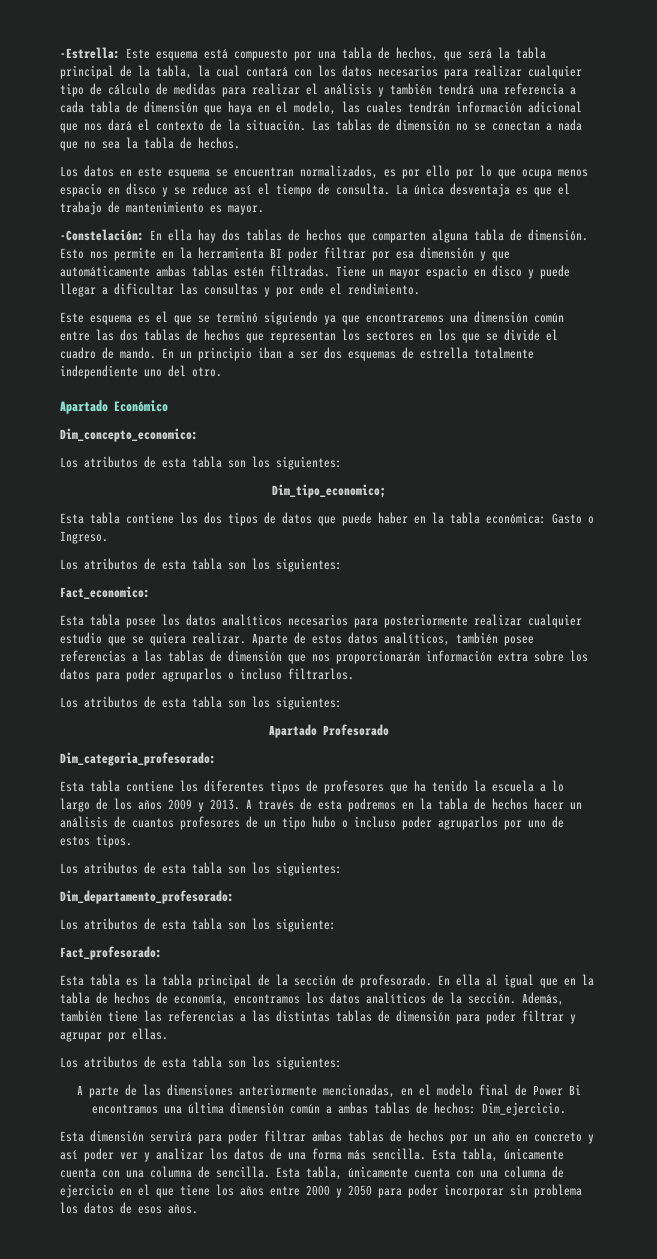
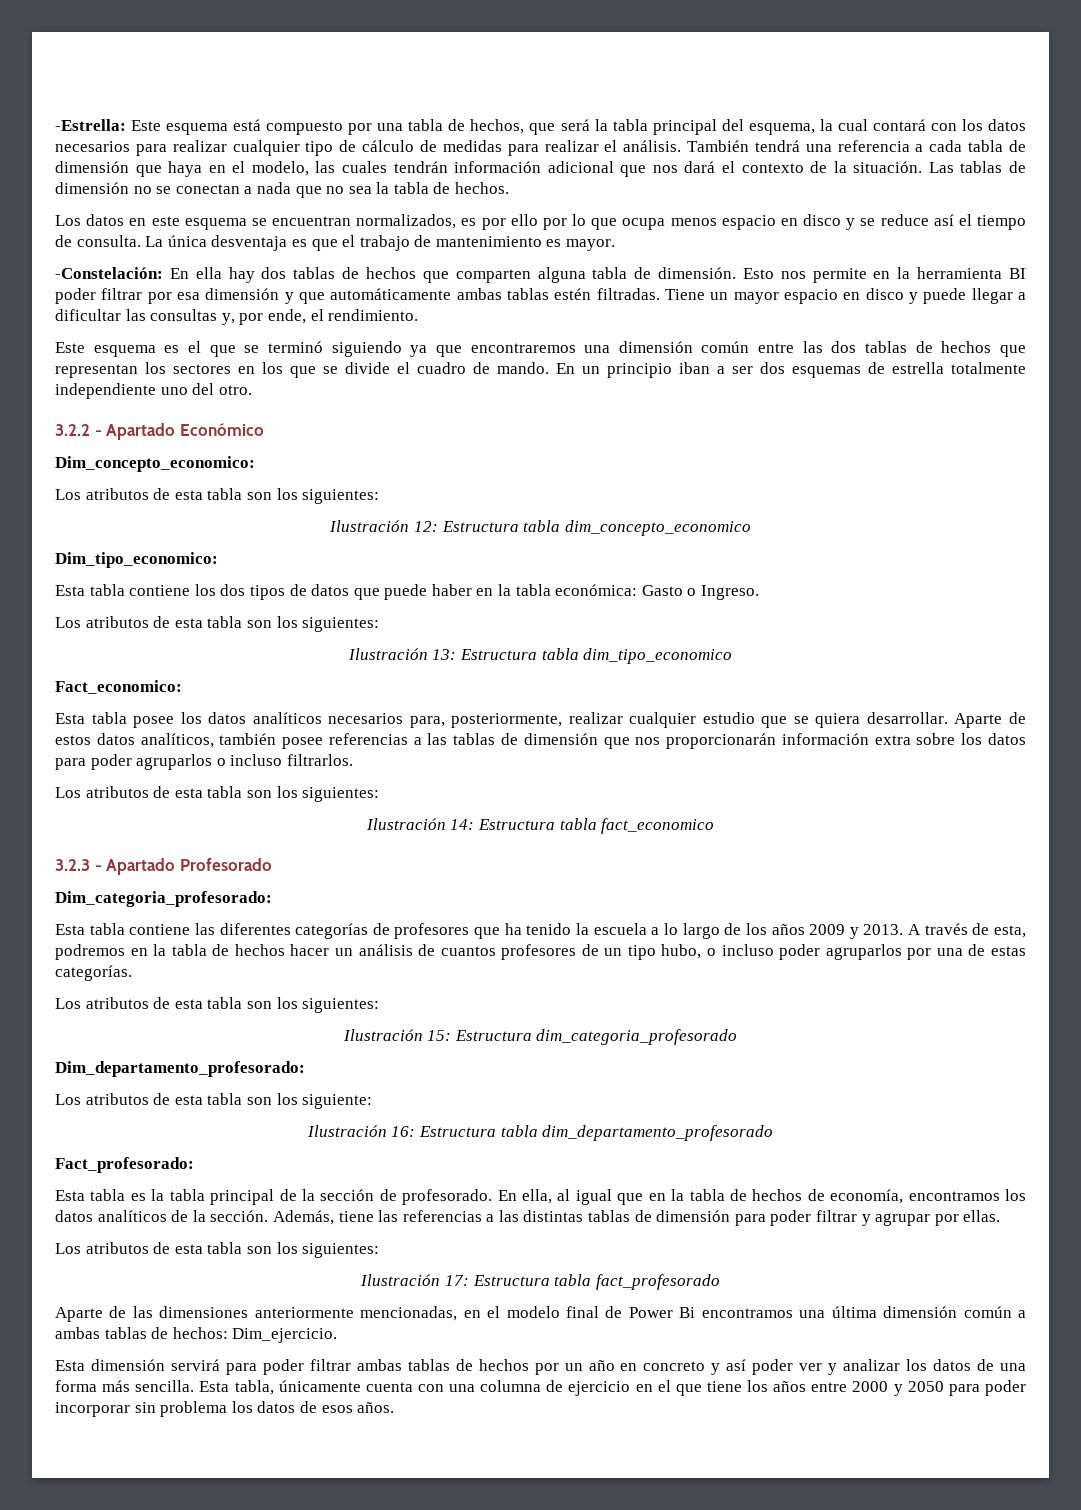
- -Estrella: Este esquema está compuesto por una tabla de hechos, que será la tabla principal de la tabla, la cual contará con los datos necesarios para realizar cualquier tipo de cálculo de medidas para realizar el análisis y también tendrá una referencia a cada tabla de dimensión que haya en el modelo, las cuales tendrán información adicional que nos dará el contexto de la situación.
+ -Estrella: Este esquema está compuesto por una tabla de hechos, que será la tabla principal del esquema, la cual contará con los datos necesarios para realizar cualquier tipo de cálculo de medidas para realizar el análisis. También tendrá una referencia a cada tabla de dimensión que haya en el modelo, las cuales tendrán información adicional que nos dará el contexto de la situación.
- Tiene un mayor espacio en disco y puede llegar a dificultar las consultas y por ende el rendimiento.
+ Tiene un mayor espacio en disco y puede llegar a dificultar las consultas y, por ende, el rendimiento.
- Apartado Económico
+ 3.2.2 - Apartado Económico
- Dim_tipo_economico;
+ Ilustración 12: Estructura tabla dim_concepto_economico
+ Dim_tipo_economico:
+ Ilustración 13: Estructura tabla dim_tipo_economico
- Esta tabla posee los datos analíticos necesarios para posteriormente realizar cualquier estudio que se quiera realizar.
+ Esta tabla posee los datos analíticos necesarios para, posteriormente, realizar cualquier estudio que se quiera desarrollar.
- Apartado Profesorado
+ Ilustración 14: Estructura tabla fact_economico
+ 3.2.3 - Apartado Profesorado
- Esta tabla contiene los diferentes tipos de profesores que ha tenido la escuela a lo largo de los años 2009 y 2013.
+ Esta tabla contiene las diferentes categorías de profesores que ha tenido la escuela a lo largo de los años 2009 y 2013.
- A través de esta podremos en la tabla de hechos hacer un análisis de cuantos profesores de un tipo hubo o incluso poder agruparlos por uno de estos tipos.
+ A través de esta, podremos en la tabla de hechos hacer un análisis de cuantos profesores de un tipo hubo, o incluso poder agruparlos por una de estas categorías.
  Los atributos de esta tabla son los siguientes:
+ Ilustración 15: Estructura dim_categoria_profesorado
+ Ilustración 16: Estructura tabla dim_departamento_profesorado
- En ella al igual que en la tabla de hechos de economía, encontramos los datos analíticos de la sección.
+ En ella, al igual que en la tabla de hechos de economía, encontramos los datos analíticos de la sección.
- Además, también tiene las referencias a las distintas tablas de dimensión para poder filtrar y agrupar por ellas.
+ Además, tiene las referencias a las distintas tablas de dimensión para poder filtrar y agrupar por ellas.
- A parte de las dimensiones anteriormente mencionadas, en el modelo final de Power Bi encontramos una última dimensión común a ambas tablas de hechos: Dim_ejercicio.
+ Ilustración 17: Estructura tabla fact_profesorado
+ Aparte de las dimensiones anteriormente mencionadas, en el modelo final de Power Bi encontramos una última dimensión común a ambas tablas de hechos: Dim_ejercicio.
- Esta tabla, únicamente cuenta con una columna de sencilla. Esta tabla, únicamente cuenta con una columna de ejercicio en el que tiene los años entre 2000 y 2050 para poder incorporar sin problema los datos de esos años.
+ Esta tabla, únicamente cuenta con una columna de ejercicio en el que tiene los años entre 2000 y 2050 para poder incorporar sin problema los datos de esos años.

